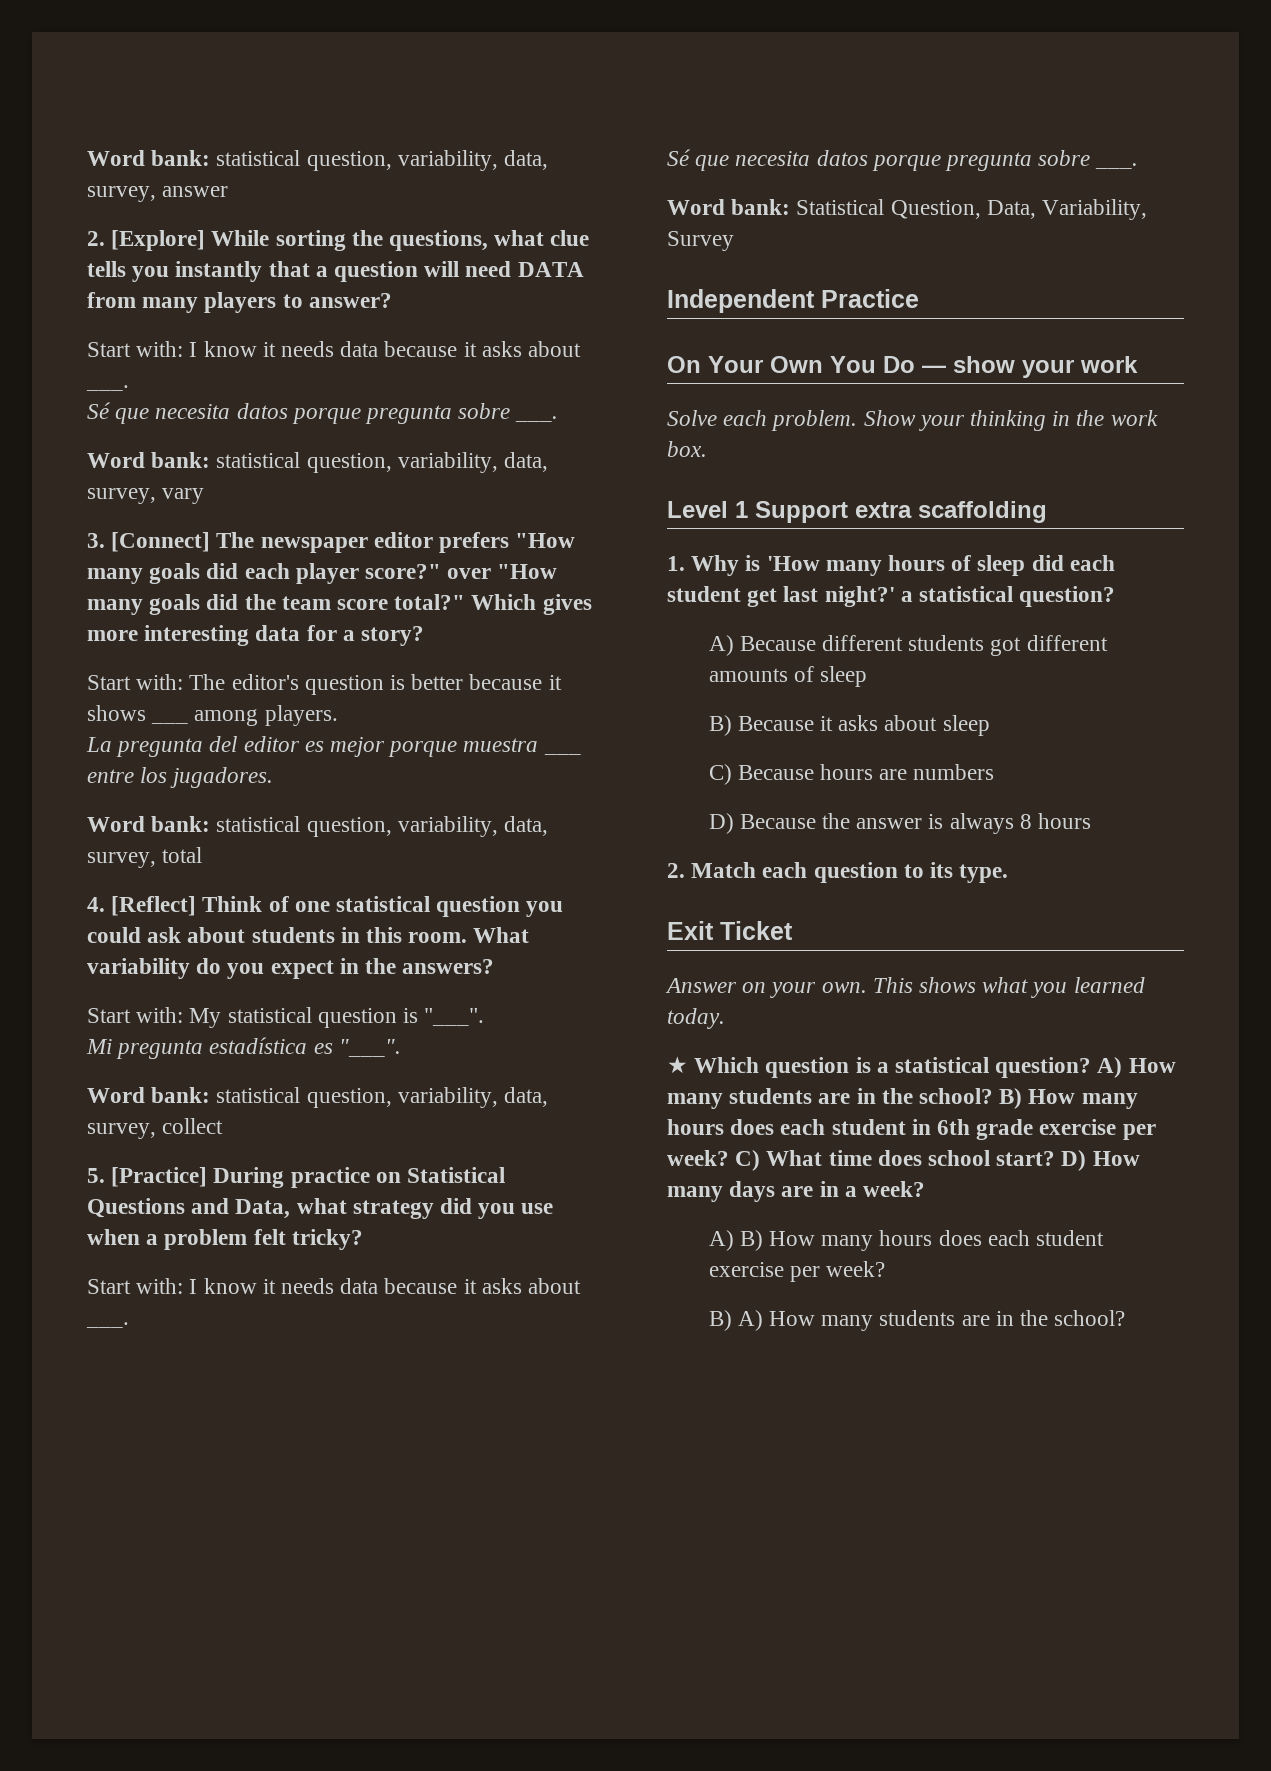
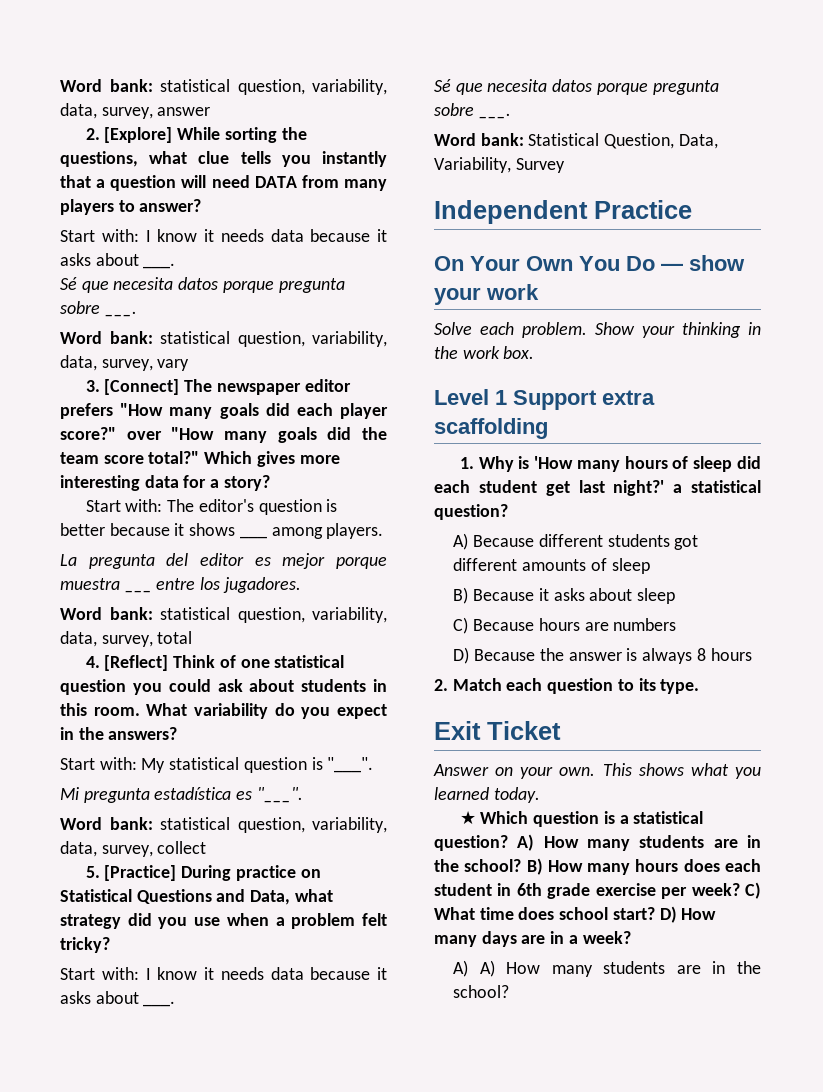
- A) B) How many hours does each student exercise per week?
- B) A) How many students are in the school?
+ A) A) How many students are in the school?

